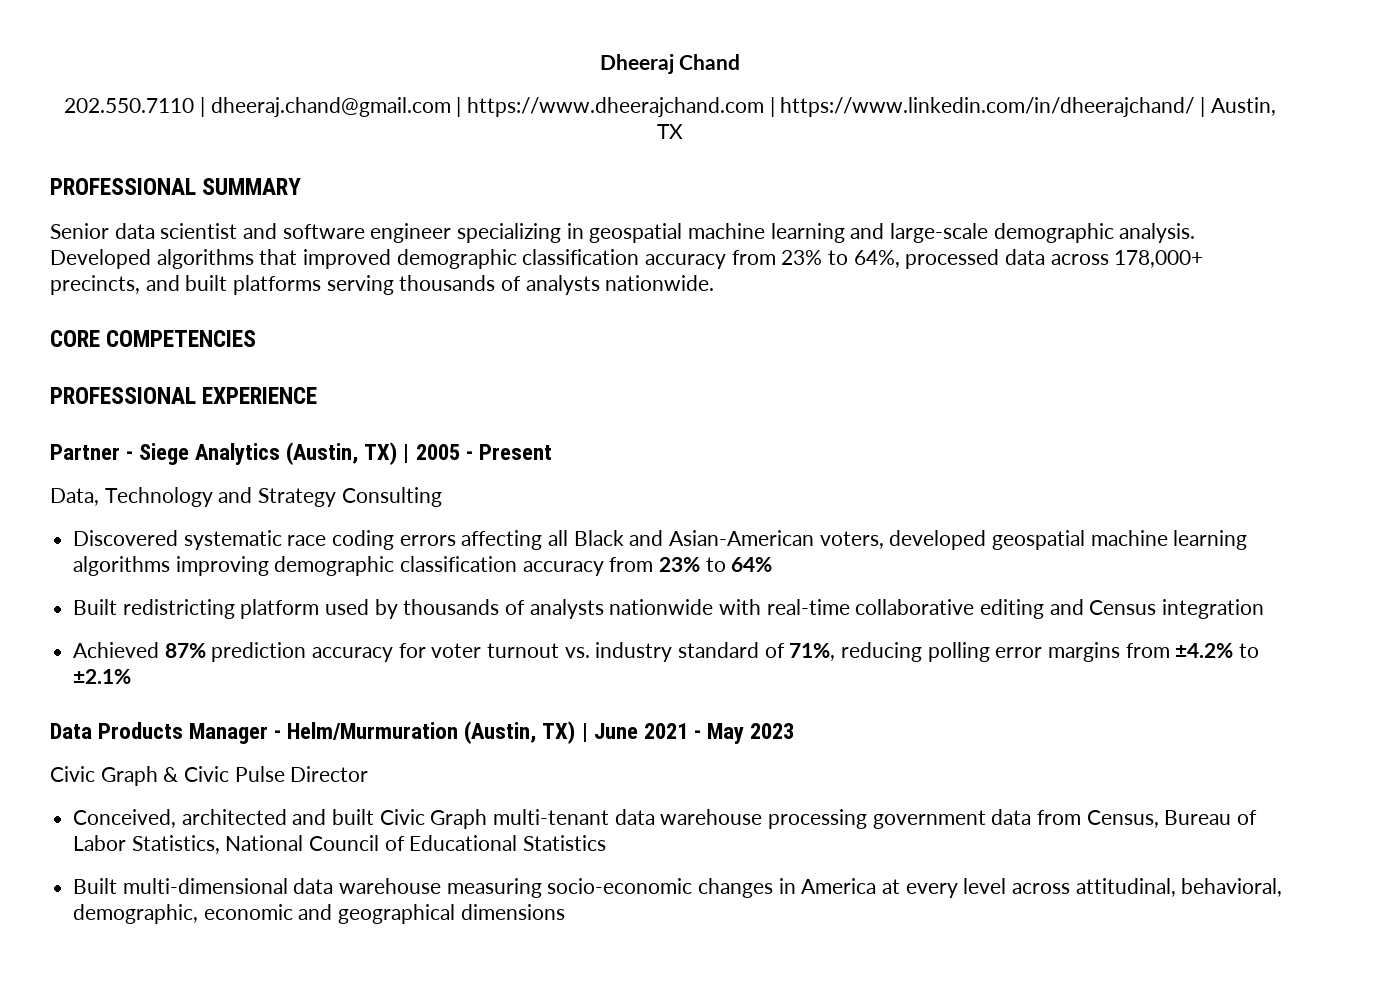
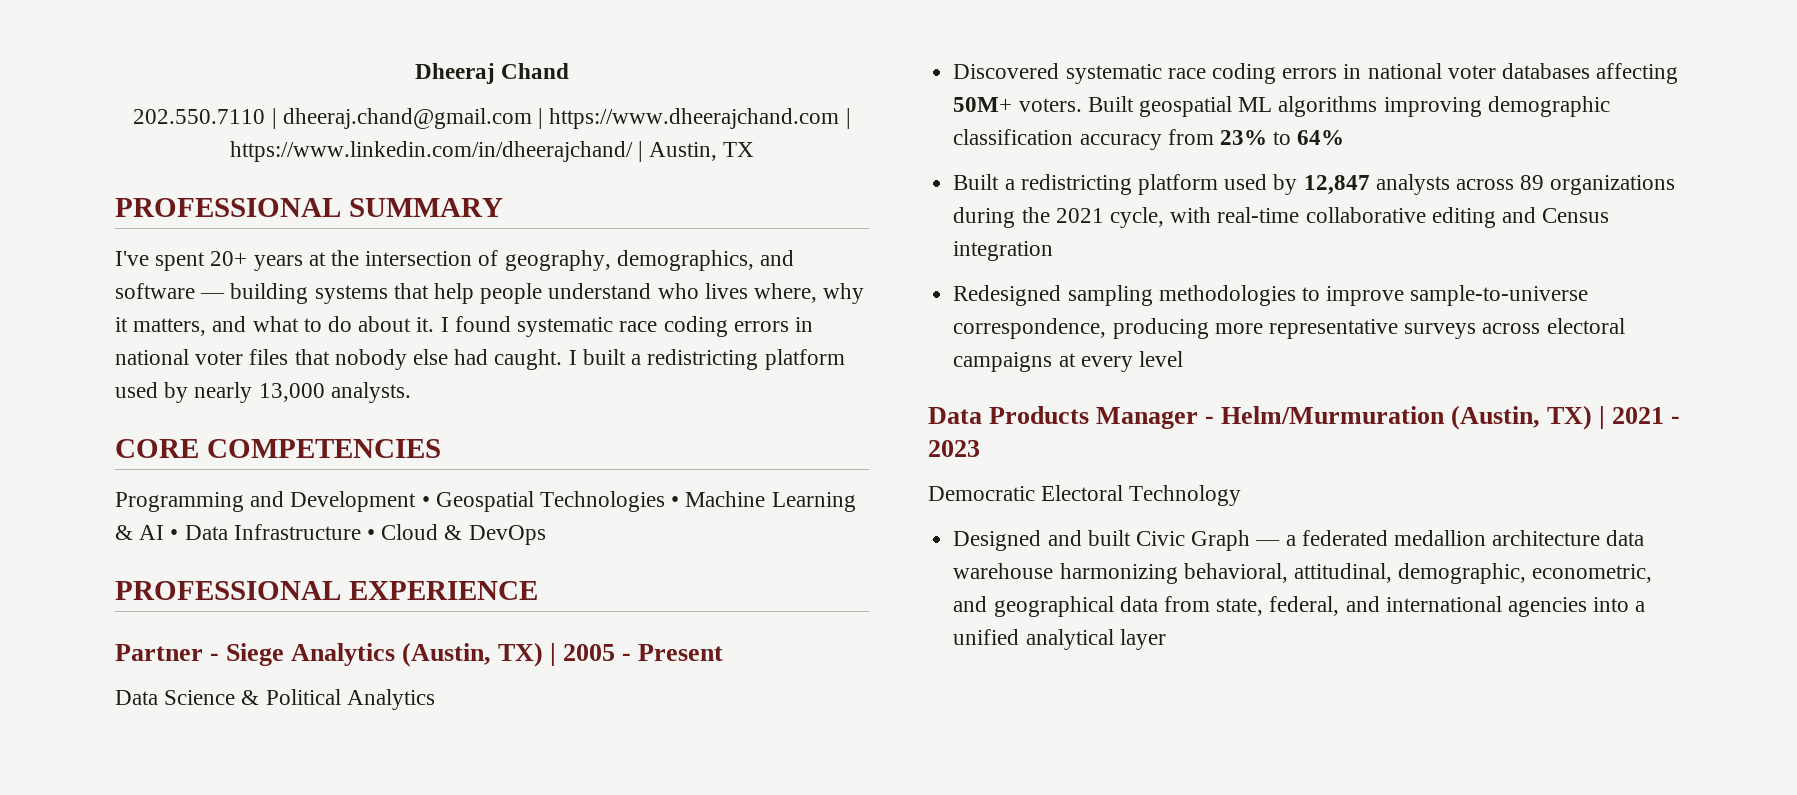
- Senior data scientist and software engineer specializing in geospatial machine learning and large-scale demographic analysis. Developed algorithms that improved demographic classification accuracy from 23% to 64%, processed data across 178,000+ precincts, and built platforms serving thousands of analysts nationwide.
+ I've spent 20+ years at the intersection of geography, demographics, and software — building systems that help people understand who lives where, why it matters, and what to do about it. I found systematic race coding errors in national voter files that nobody else had caught. I built a redistricting platform used by nearly 13,000 analysts.
  CORE COMPETENCIES
+ Programming and Development • Geospatial Technologies • Machine Learning & AI • Data Infrastructure • Cloud & DevOps
- Data, Technology and Strategy Consulting
+ Data Science & Political Analytics
- Discovered systematic race coding errors affecting all Black and Asian-American voters, developed geospatial machine learning algorithms improving demographic classification accuracy from 23% to 64%
+ Discovered systematic race coding errors in national voter databases affecting 50M+ voters. Built geospatial ML algorithms improving demographic classification accuracy from 23% to 64%
- Built redistricting platform used by thousands of analysts nationwide with real-time collaborative editing and Census integration
+ Built a redistricting platform used by 12,847 analysts across 89 organizations during the 2021 cycle, with real-time collaborative editing and Census integration
- Achieved 87% prediction accuracy for voter turnout vs. industry standard of 71%, reducing polling error margins from ±4.2% to ±2.1%
+ Redesigned sampling methodologies to improve sample-to-universe correspondence, producing more representative surveys across electoral campaigns at every level
- Data Products Manager - Helm/Murmuration (Austin, TX) | June 2021 - May 2023
+ Data Products Manager - Helm/Murmuration (Austin, TX) | 2021 - 2023
- Civic Graph & Civic Pulse Director
- Conceived, architected and built Civic Graph multi-tenant data warehouse processing government data from Census, Bureau of Labor Statistics, National Council of Educational Statistics
- Built multi-dimensional data warehouse measuring socio-economic changes in America at every level across attitudinal, behavioral, demographic, economic and geographical dimensions
+ Democratic Electoral Technology
+ Designed and built Civic Graph — a federated medallion architecture data warehouse harmonizing behavioral, attitudinal, demographic, econometric, and geographical data from state, federal, and international agencies into a unified analytical layer

